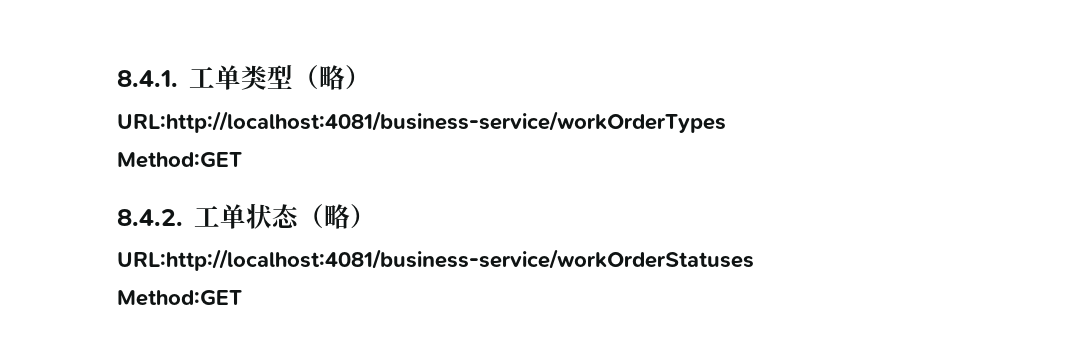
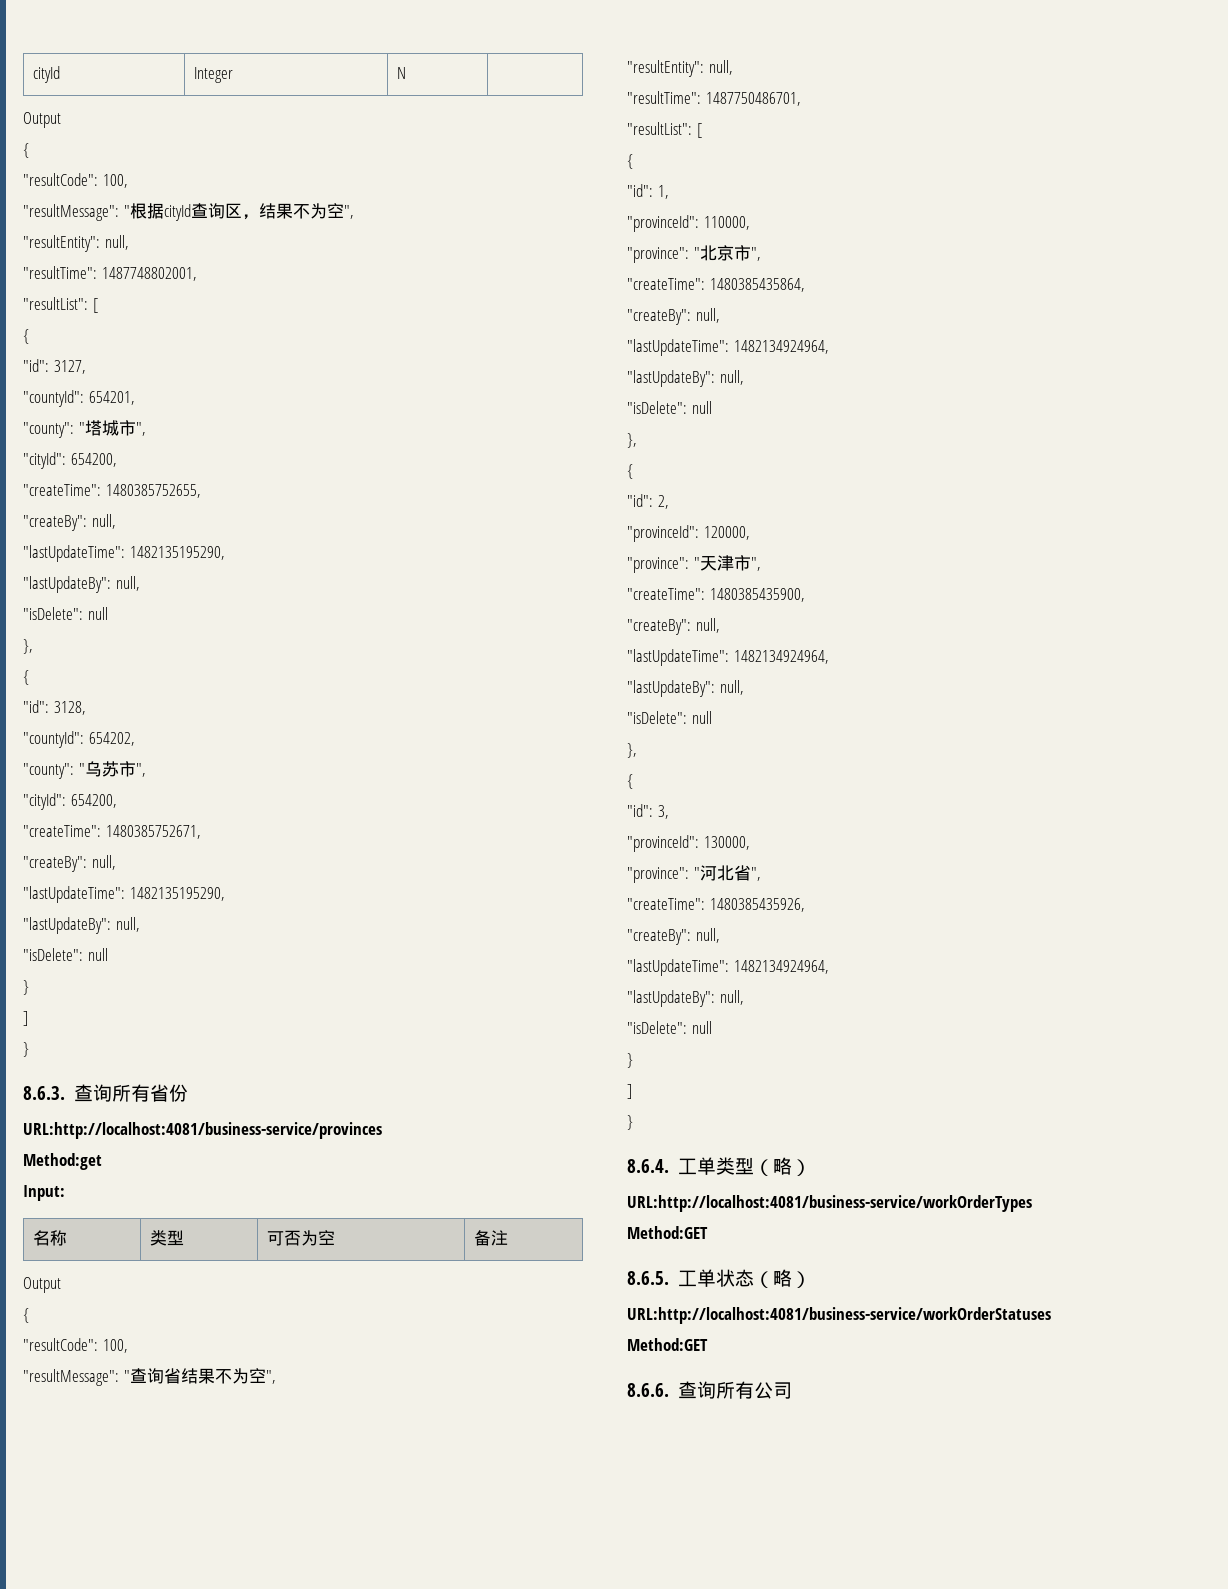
- 8.4.1.工单类型（略）
+ cityId | Integer | N |
+ Output
+ {
+ "resultCode": 100,
+ "resultMessage": "根据cityId查询区，结果不为空",
+ "resultEntity": null,
+ "resultTime": 1487748802001,
+ "resultList": [
+ {
+ "id": 3127,
+ "countyId": 654201,
+ "county": "塔城市",
+ "cityId": 654200,
+ "createTime": 1480385752655,
+ "createBy": null,
+ "lastUpdateTime": 1482135195290,
+ "lastUpdateBy": null,
+ "isDelete": null
+ },
+ {
+ "id": 3128,
+ "countyId": 654202,
+ "county": "乌苏市",
+ "cityId": 654200,
+ "createTime": 1480385752671,
+ "createBy": null,
+ "lastUpdateTime": 1482135195290,
+ "lastUpdateBy": null,
+ "isDelete": null
+ }
+ ]
+ }
+ 8.6.3.查询所有省份
+ URL:http://localhost:4081/business-service/provinces
+ Method:get
+ Input:
+ 名称 | 类型 | 可否为空 | 备注
+ Output
+ {
+ "resultCode": 100,
+ "resultMessage": "查询省结果不为空",
+ "resultEntity": null,
+ "resultTime": 1487750486701,
+ "resultList": [
+ {
+ "id": 1,
+ "provinceId": 110000,
+ "province": "北京市",
+ "createTime": 1480385435864,
+ "createBy": null,
+ "lastUpdateTime": 1482134924964,
+ "lastUpdateBy": null,
+ "isDelete": null
+ },
+ {
+ "id": 2,
+ "provinceId": 120000,
+ "province": "天津市",
+ "createTime": 1480385435900,
+ "createBy": null,
+ "lastUpdateTime": 1482134924964,
+ "lastUpdateBy": null,
+ "isDelete": null
+ },
+ {
+ "id": 3,
+ "provinceId": 130000,
+ "province": "河北省",
+ "createTime": 1480385435926,
+ "createBy": null,
+ "lastUpdateTime": 1482134924964,
+ "lastUpdateBy": null,
+ "isDelete": null
+ }
+ ]
+ }
+ 8.6.4.工单类型（略）
- 8.4.2.工单状态（略）
+ 8.6.5.工单状态（略）
+ 8.6.6.查询所有公司

